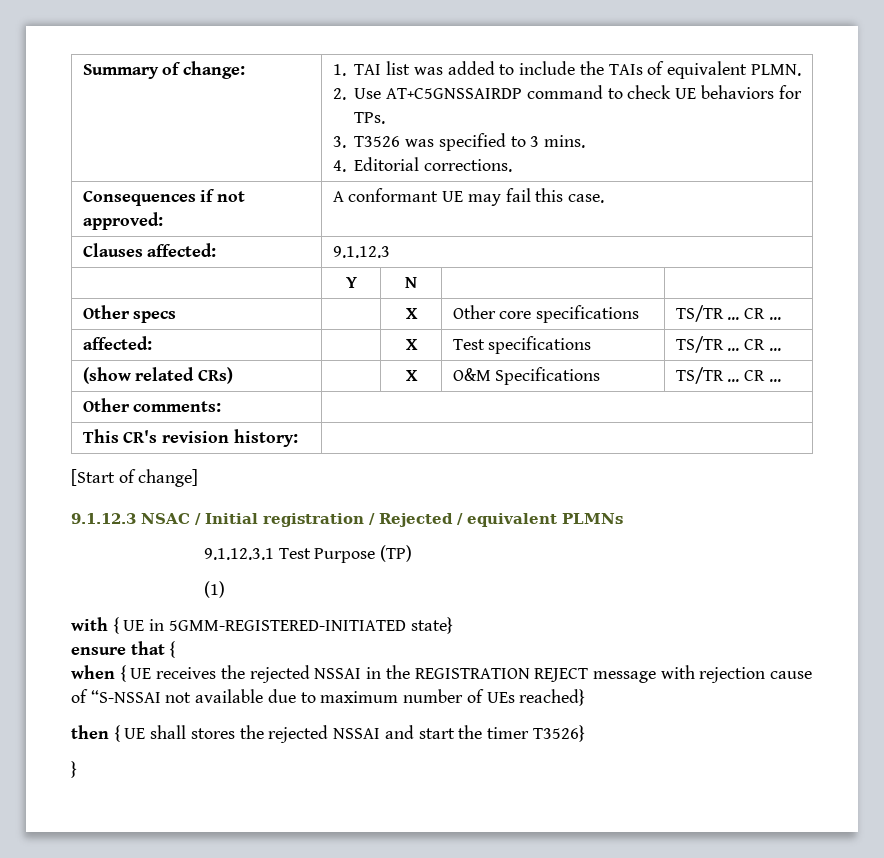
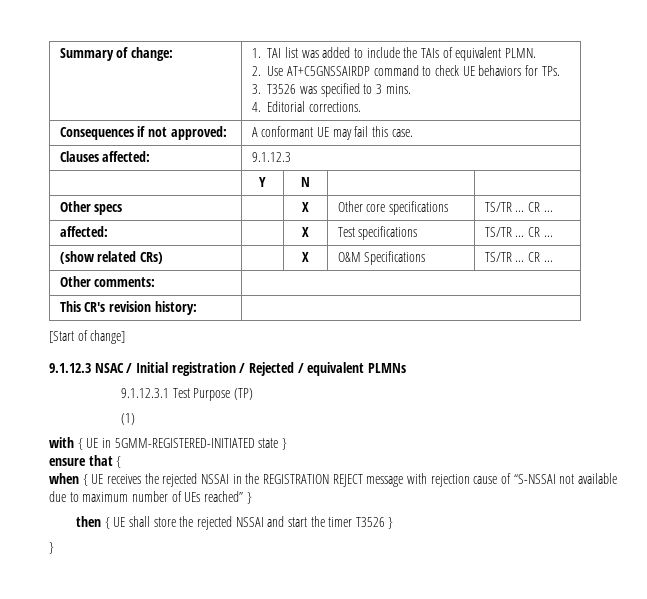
- with { UE in 5GMM-REGISTERED-INITIATED state}
+ with { UE in 5GMM-REGISTERED-INITIATED state }
- when { UE receives the rejected NSSAI in the REGISTRATION REJECT message with rejection cause of “S-NSSAI not available due to maximum number of UEs reached}
+ when { UE receives the rejected NSSAI in the REGISTRATION REJECT message with rejection cause of “S-NSSAI not available due to maximum number of UEs reached” }
- then { UE shall stores the rejected NSSAI and start the timer T3526}
+ then { UE shall store the rejected NSSAI and start the timer T3526 }

